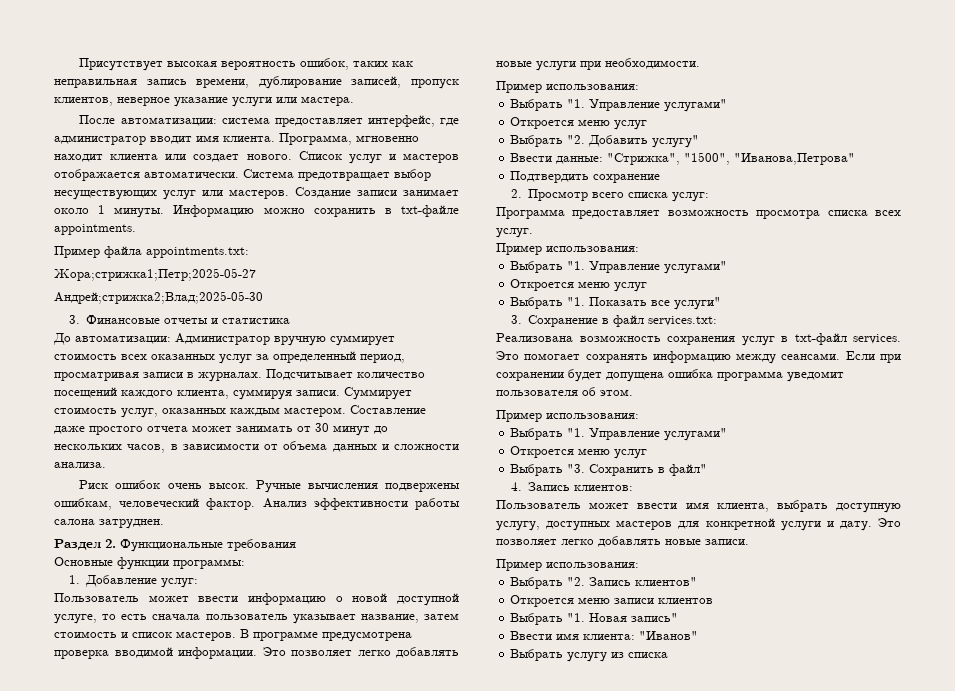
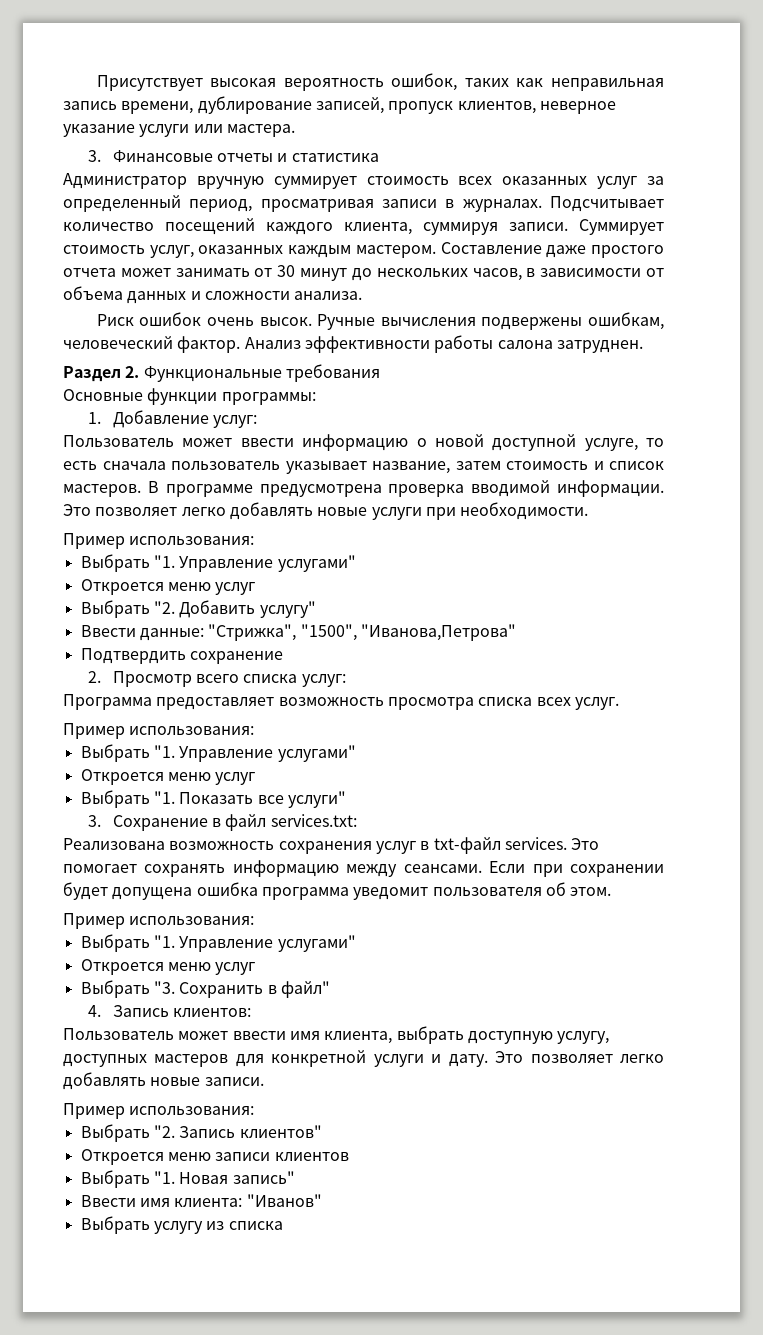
- После автоматизации: система предоставляет интерфейс, где администратор вводит имя клиента. Программа, мгновенно находит клиента или создает нового. Список услуг и мастеров отображается автоматически. Система предотвращает выбор несуществующих услуг или мастеров. Создание записи занимает около 1 минуты. Информацию можно сохранить в txt-файле appointments.
- Пример файла appointments.txt:
- Жора;стрижка1;Петр;2025-05-27
- Андрей;стрижка2;Влад;2025-05-30
- До автоматизации: Администратор вручную суммирует стоимость всех оказанных услуг за определенный период, просматривая записи в журналах.
+ Администратор вручную суммирует стоимость всех оказанных услуг за определенный период, просматривая записи в журналах.

